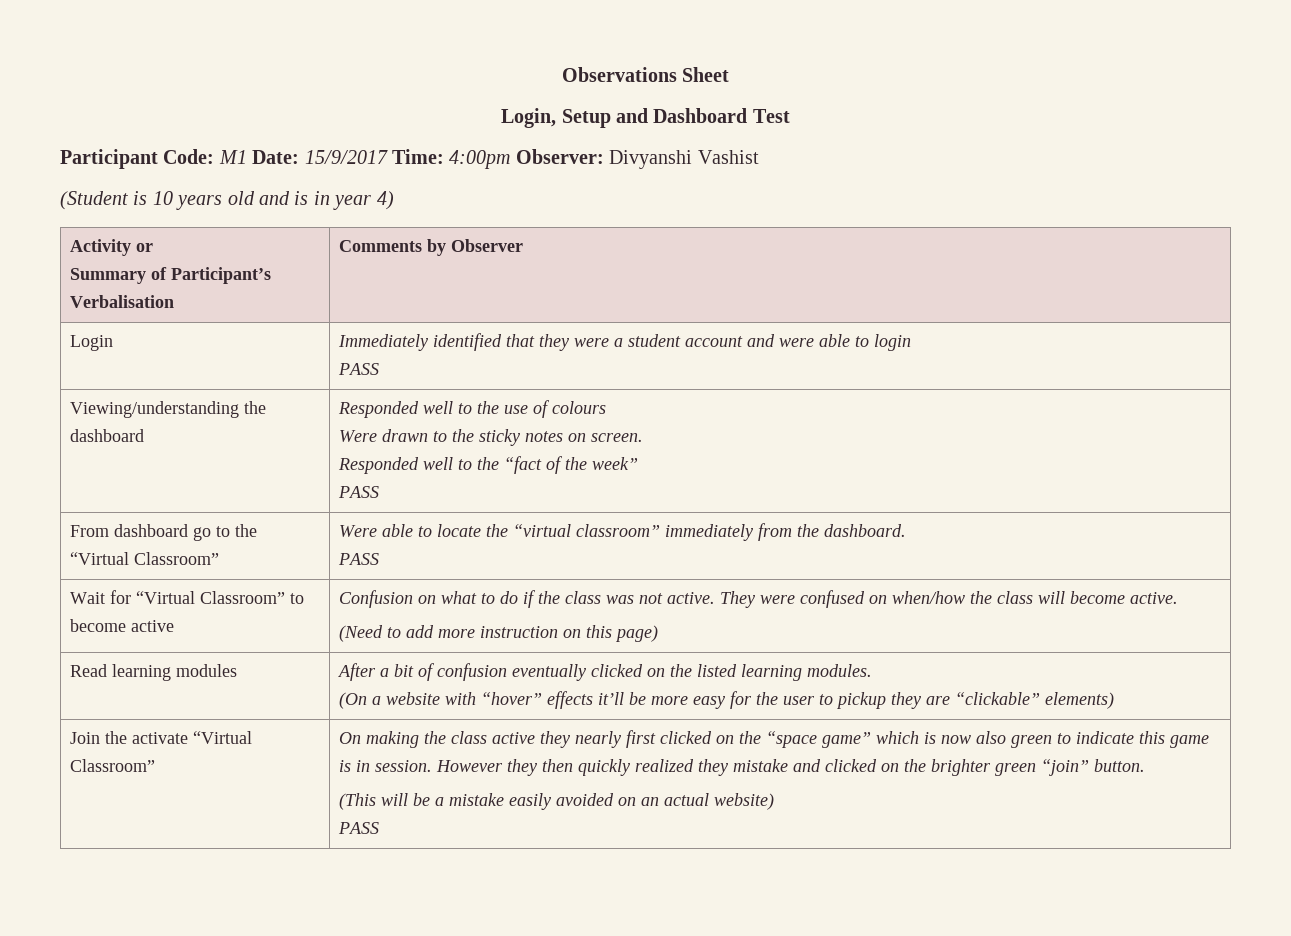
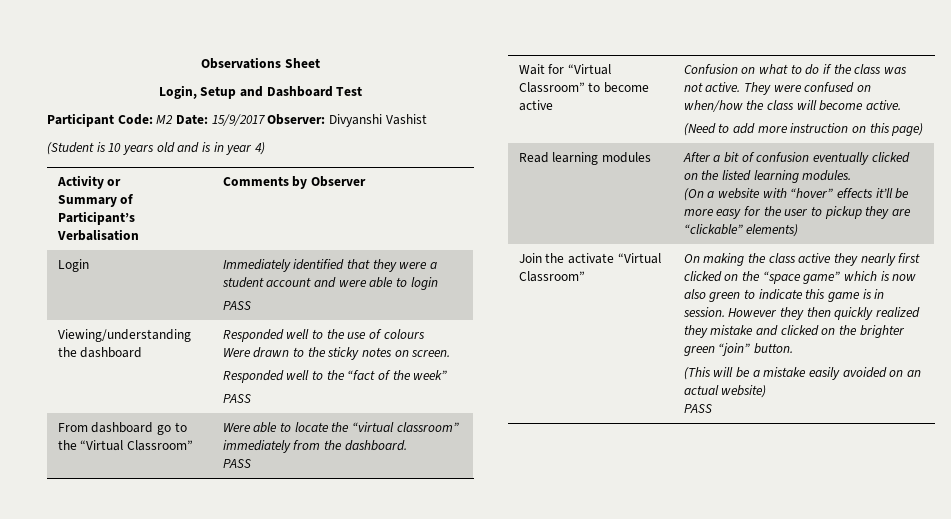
- Participant Code: M1 Date: 15/9/2017 Time: 4:00pm Observer: Divyanshi Vashist
+ Participant Code: M2 Date: 15/9/2017 Observer: Divyanshi Vashist

